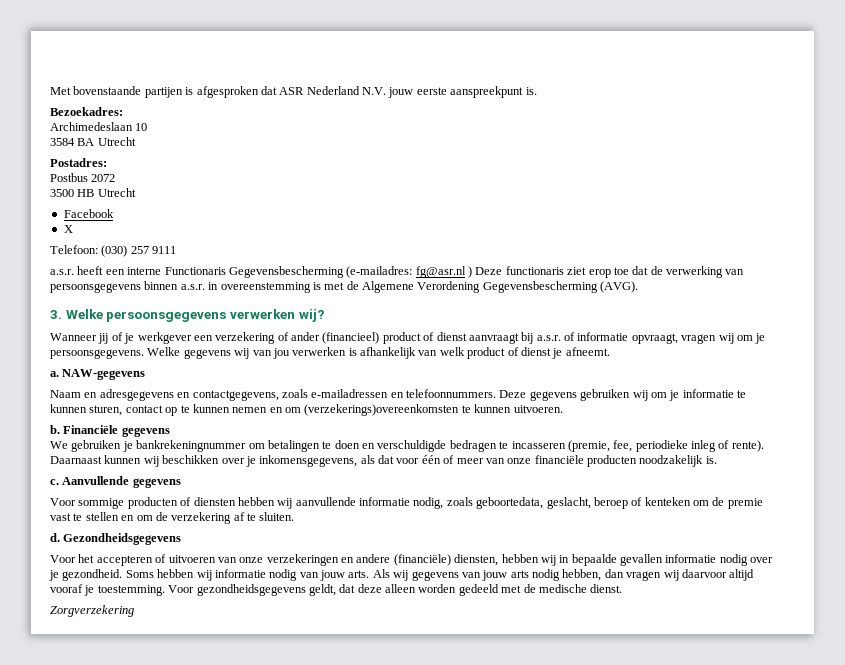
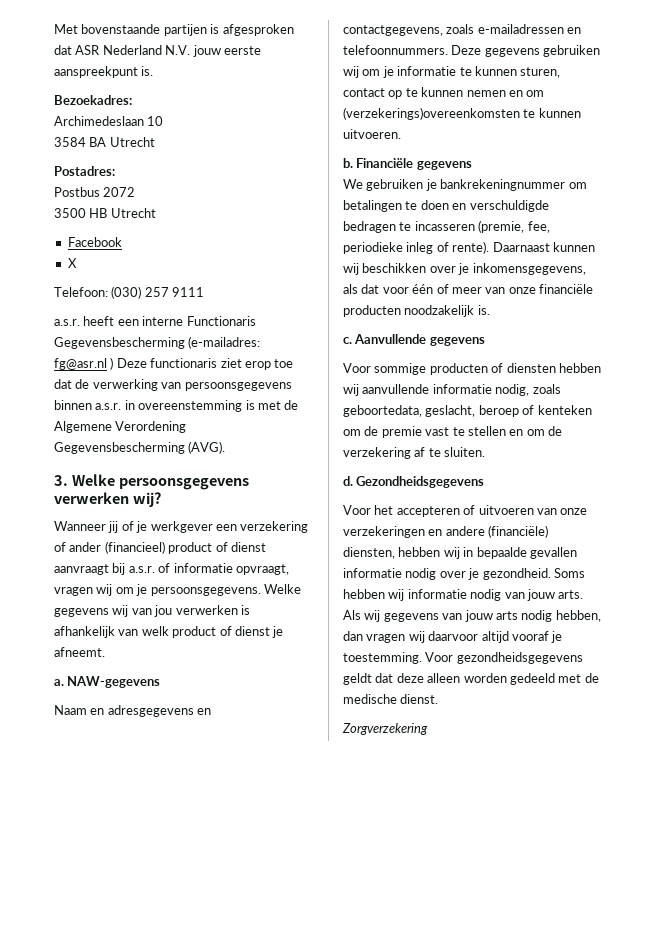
- Voor gezondheidsgegevens geldt, dat deze alleen worden gedeeld met de medische dienst.
+ Voor gezondheidsgegevens geldt dat deze alleen worden gedeeld met de medische dienst.

